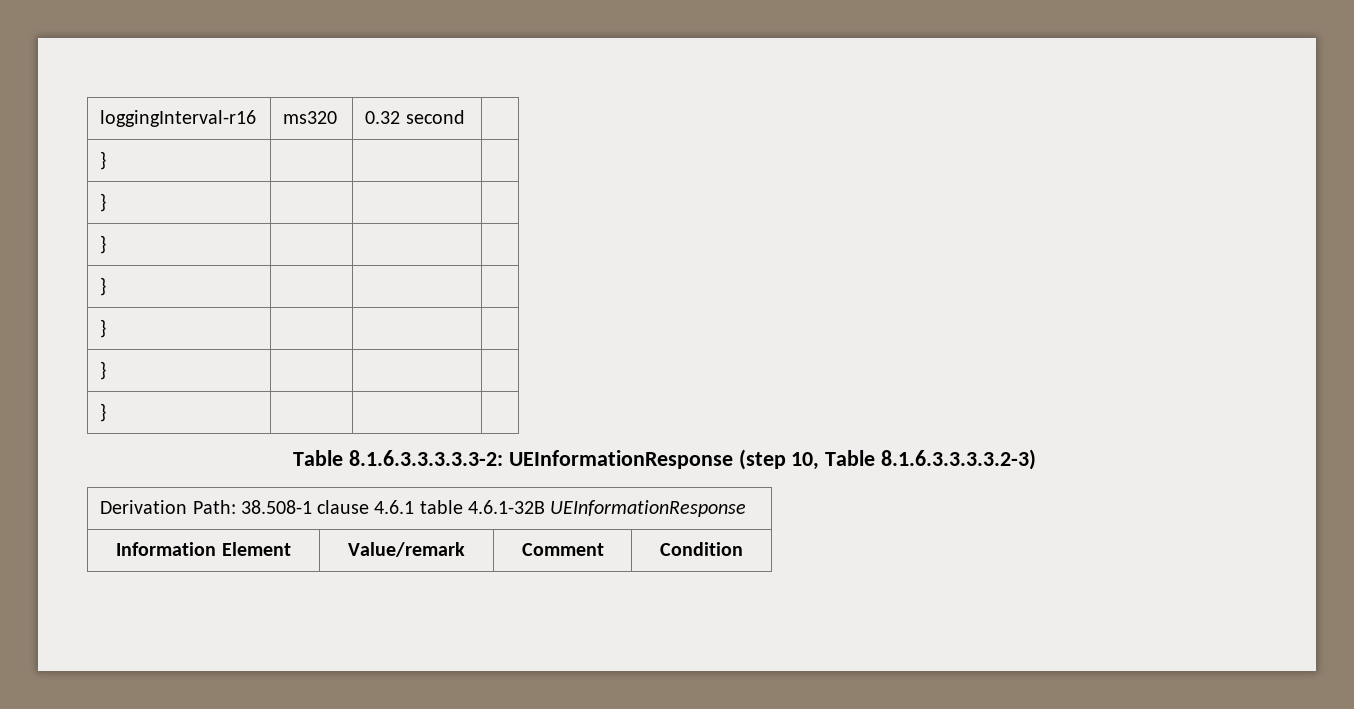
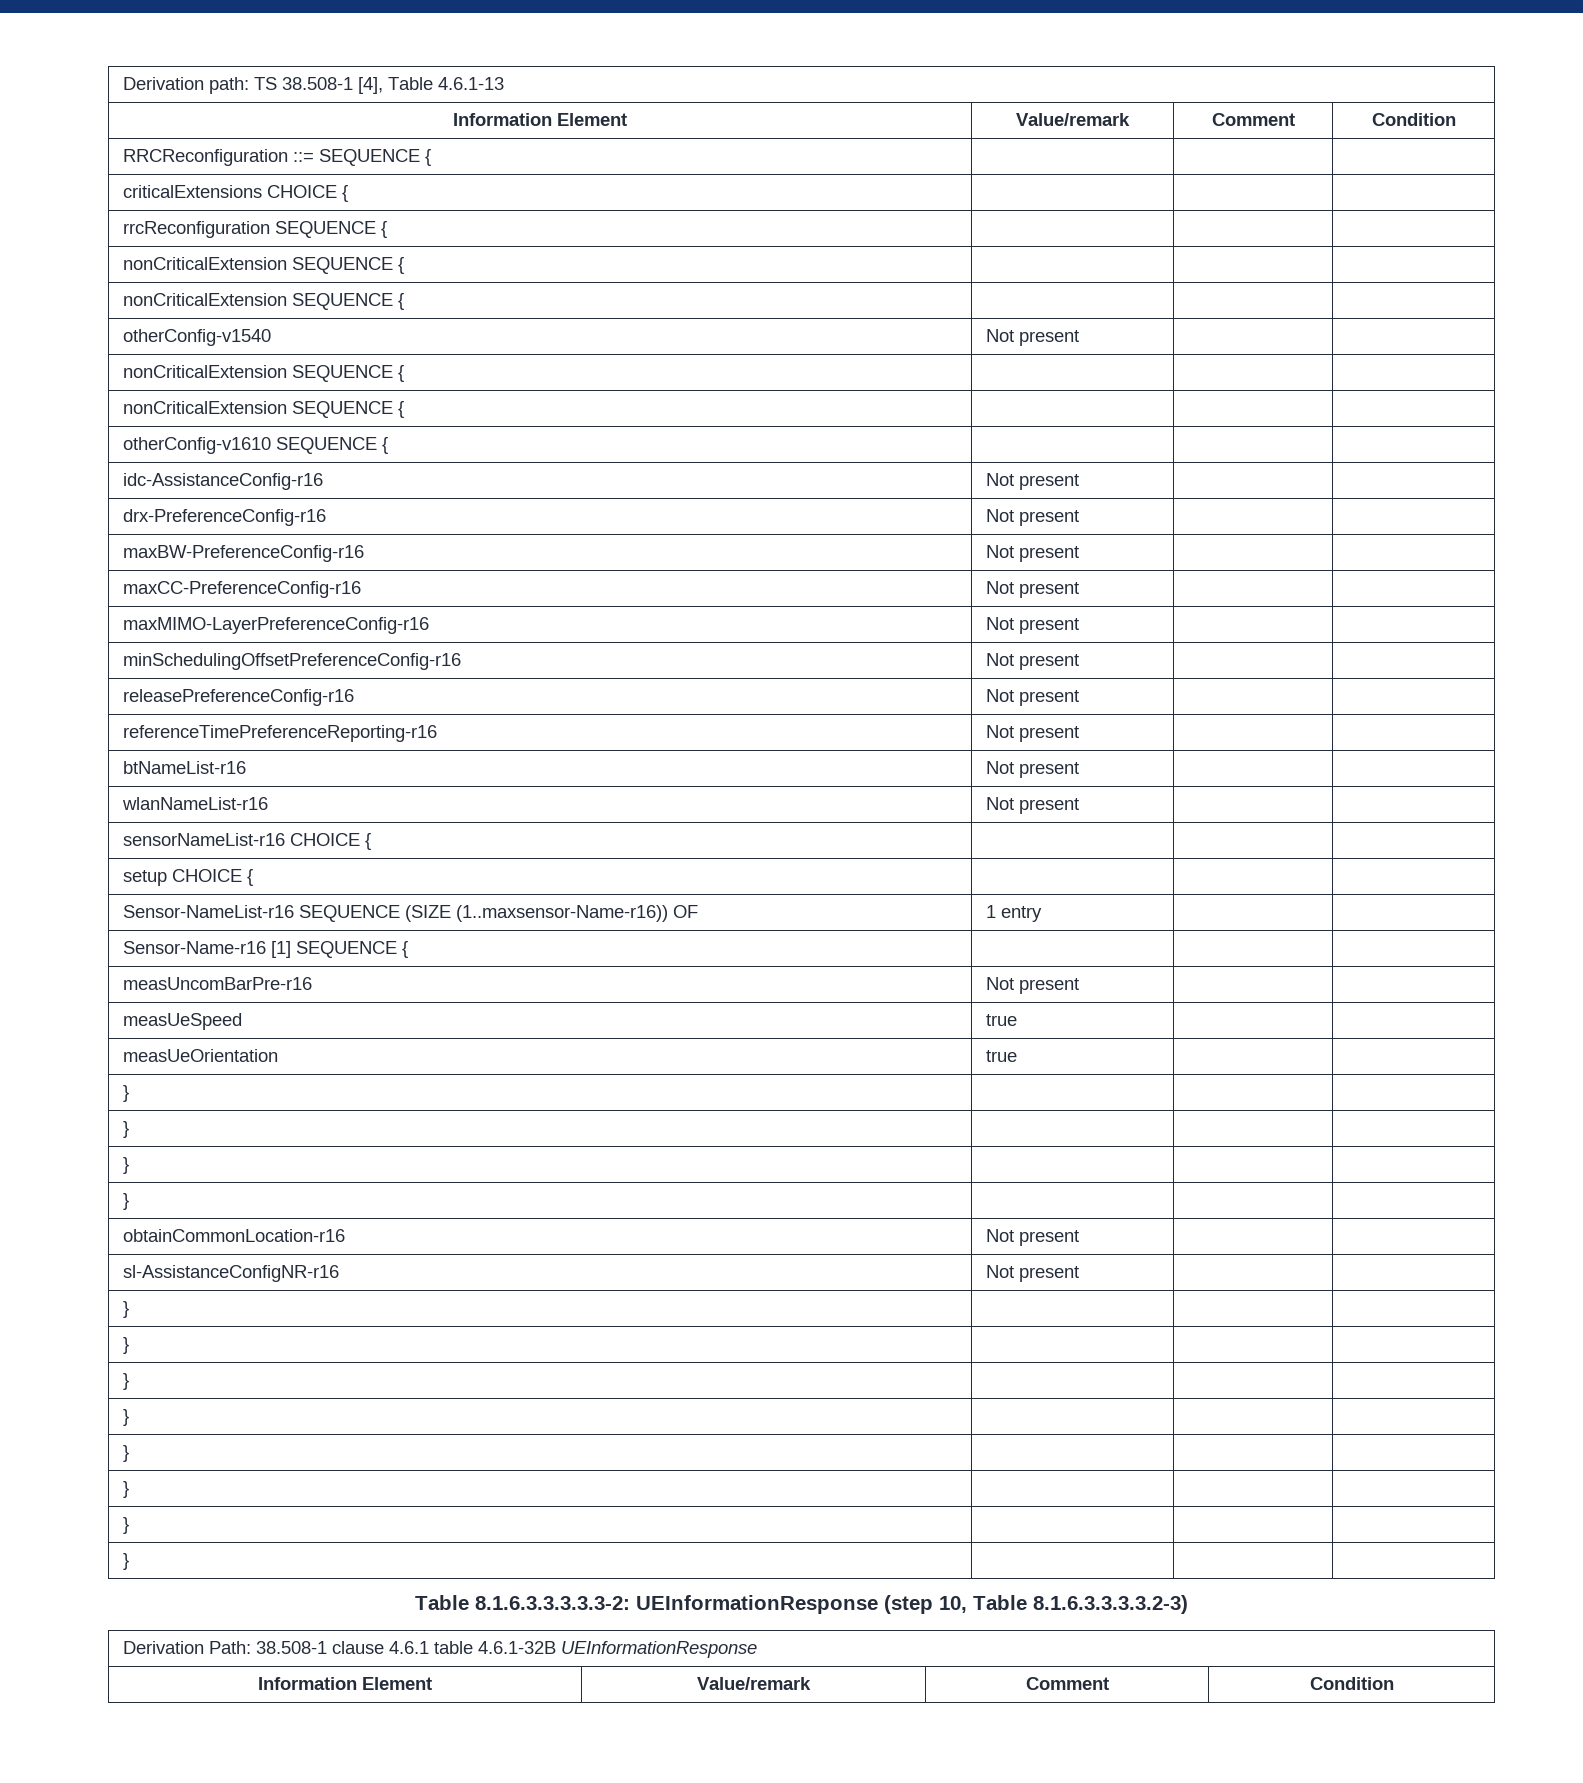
- loggingInterval-r16 | ms320 | 0.32 second |
+ Derivation path: TS 38.508-1 [4], Table 4.6.1-13
+ Information Element | Value/remark | Comment | Condition
+ RRCReconfiguration ::= SEQUENCE { | | |
+ criticalExtensions CHOICE { | | |
+ rrcReconfiguration SEQUENCE { | | |
+ nonCriticalExtension SEQUENCE { | | |
+ nonCriticalExtension SEQUENCE { | | |
+ otherConfig-v1540 | Not present | |
+ nonCriticalExtension SEQUENCE { | | |
+ nonCriticalExtension SEQUENCE { | | |
+ otherConfig-v1610 SEQUENCE { | | |
+ idc-AssistanceConfig-r16 | Not present | |
+ drx-PreferenceConfig-r16 | Not present | |
+ maxBW-PreferenceConfig-r16 | Not present | |
+ maxCC-PreferenceConfig-r16 | Not present | |
+ maxMIMO-LayerPreferenceConfig-r16 | Not present | |
+ minSchedulingOffsetPreferenceConfig-r16 | Not present | |
+ releasePreferenceConfig-r16 | Not present | |
+ referenceTimePreferenceReporting-r16 | Not present | |
+ btNameList-r16 | Not present | |
+ wlanNameList-r16 | Not present | |
+ sensorNameList-r16 CHOICE { | | |
+ setup CHOICE { | | |
+ Sensor-NameList-r16 SEQUENCE (SIZE (1..maxsensor-Name-r16)) OF | 1 entry | |
+ Sensor-Name-r16 [1] SEQUENCE { | | |
+ measUncomBarPre-r16 | Not present | |
+ measUeSpeed | true | |
+ measUeOrientation | true | |
+ } | | |
+ } | | |
+ } | | |
+ } | | |
+ obtainCommonLocation-r16 | Not present | |
+ sl-AssistanceConfigNR-r16 | Not present | |
+ } | | |

